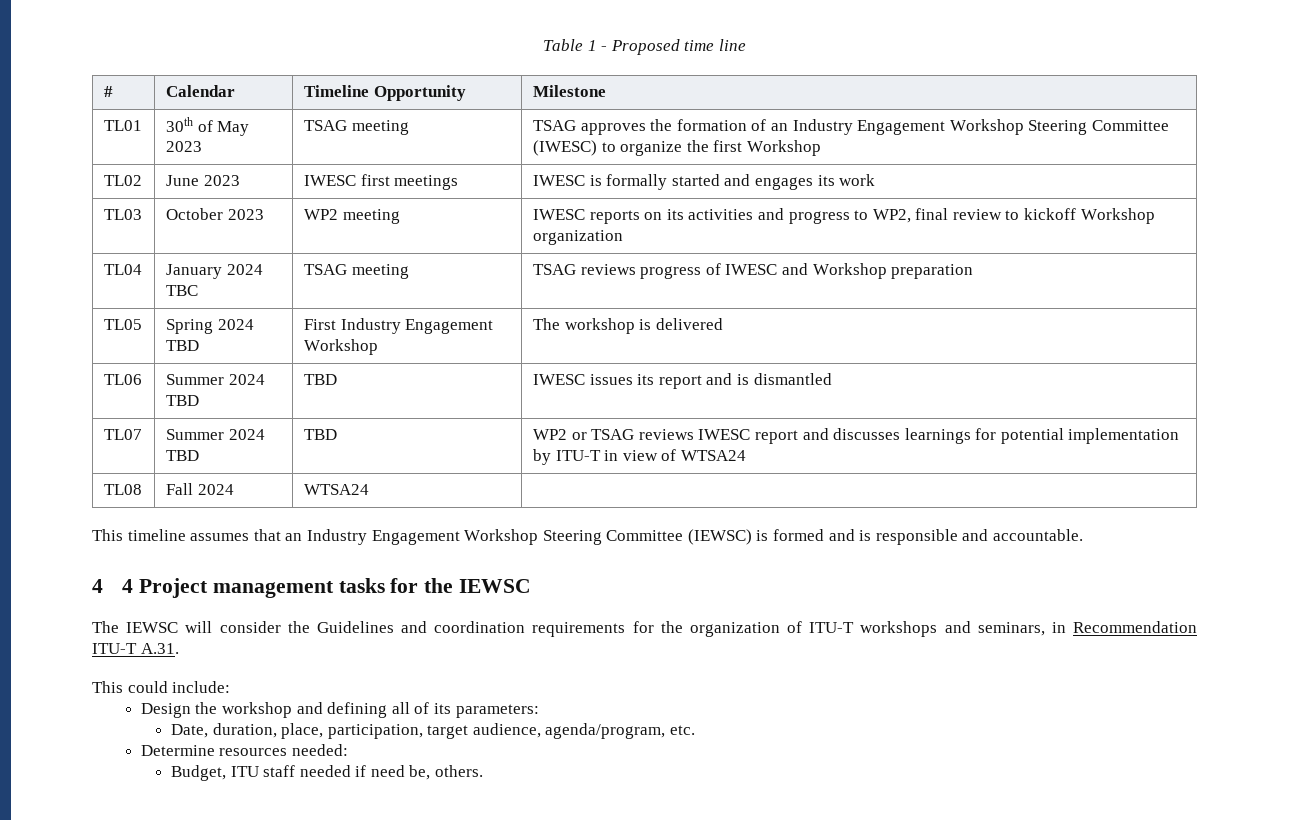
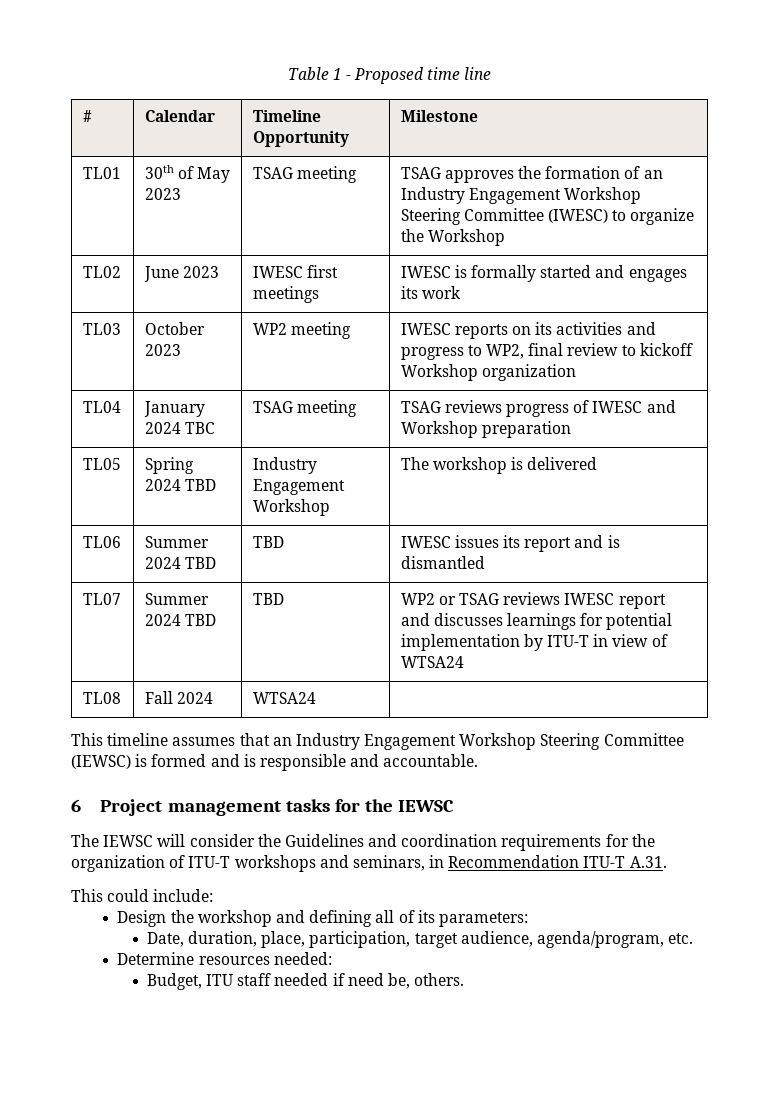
- TL01 | 30th of May 2023 | TSAG meeting | TSAG approves the formation of an Industry Engagement Workshop Steering Committee (IWESC) to organize the first Workshop
+ TL01 | 30th of May 2023 | TSAG meeting | TSAG approves the formation of an Industry Engagement Workshop Steering Committee (IWESC) to organize the Workshop
- TL05 | Spring 2024 TBD | First Industry Engagement Workshop | The workshop is delivered
+ TL05 | Spring 2024 TBD | Industry Engagement Workshop | The workshop is delivered
- 4 4 Project management tasks for the IEWSC
+ 6 Project management tasks for the IEWSC

